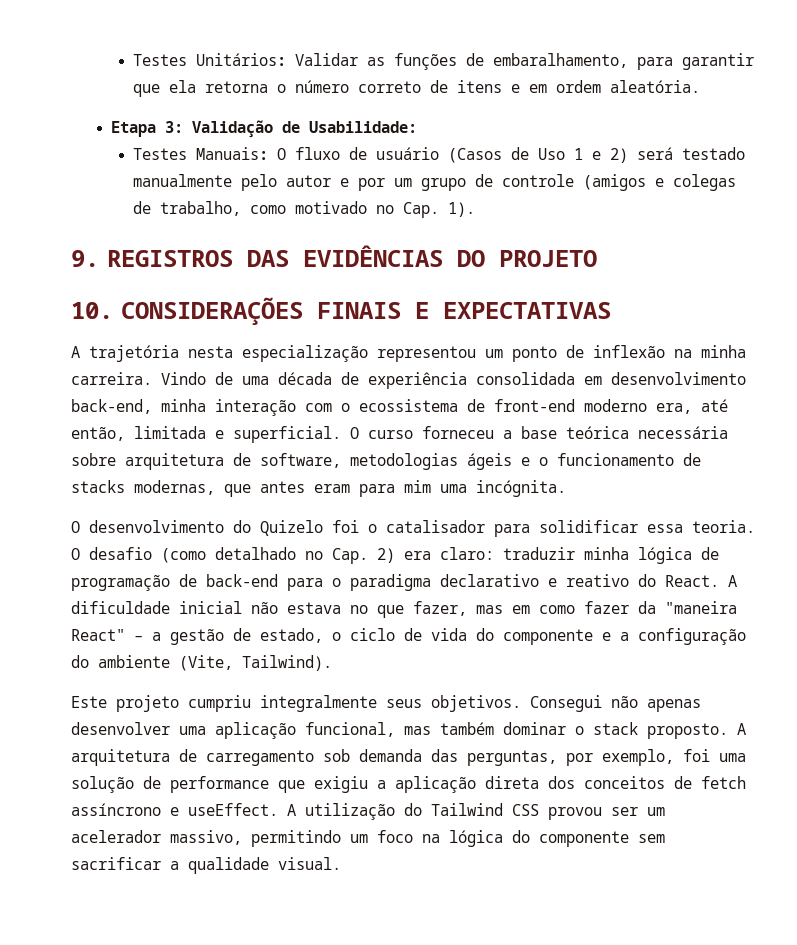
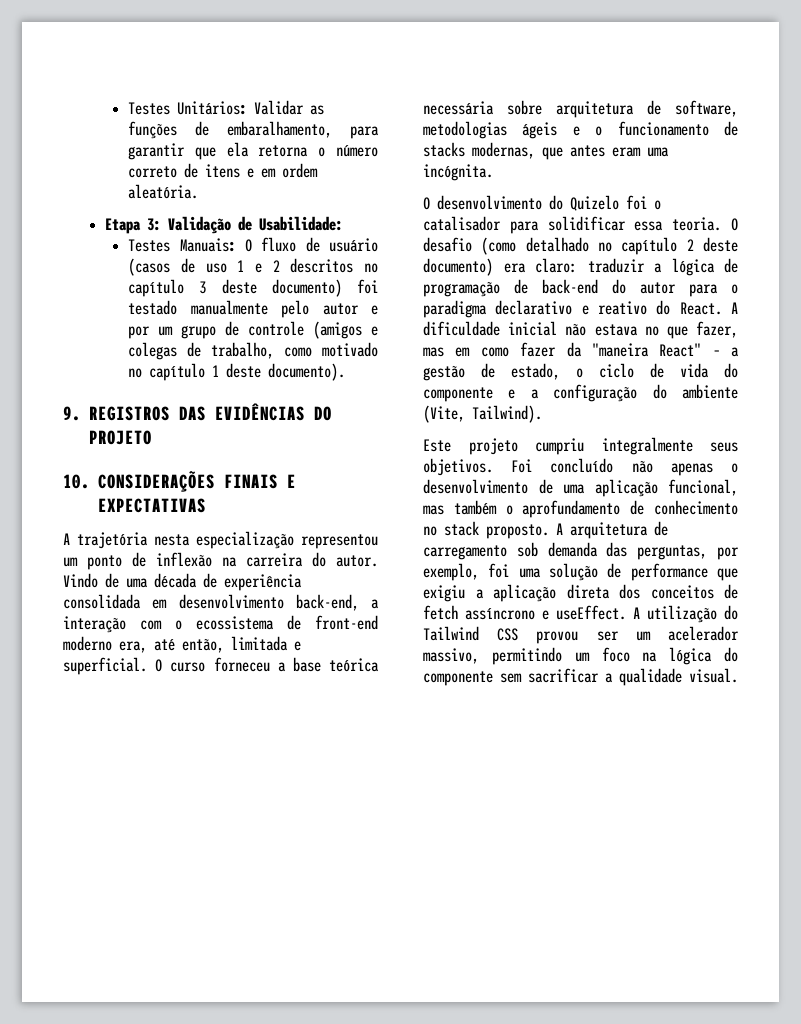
- Testes Manuais: O fluxo de usuário (Casos de Uso 1 e 2) será testado manualmente pelo autor e por um grupo de controle (amigos e colegas de trabalho, como motivado no Cap. 1).
+ Testes Manuais: O fluxo de usuário (casos de uso 1 e 2 descritos no capítulo 3 deste documento) foi testado manualmente pelo autor e por um grupo de controle (amigos e colegas de trabalho, como motivado no capítulo 1 deste documento).
- A trajetória nesta especialização representou um ponto de inflexão na minha carreira.
+ A trajetória nesta especialização representou um ponto de inflexão na carreira do autor.
- Vindo de uma década de experiência consolidada em desenvolvimento back-end, minha interação com o ecossistema de front-end moderno era, até então, limitada e superficial.
+ Vindo de uma década de experiência consolidada em desenvolvimento back-end, a interação com o ecossistema de front-end moderno era, até então, limitada e superficial.
- O curso forneceu a base teórica necessária sobre arquitetura de software, metodologias ágeis e o funcionamento de stacks modernas, que antes eram para mim uma incógnita.
+ O curso forneceu a base teórica necessária sobre arquitetura de software, metodologias ágeis e o funcionamento de stacks modernas, que antes eram uma incógnita.
- O desafio (como detalhado no Cap. 2) era claro: traduzir minha lógica de programação de back-end para o paradigma declarativo e reativo do React.
+ O desafio (como detalhado no capítulo 2 deste documento) era claro: traduzir a lógica de programação de back-end do autor para o paradigma declarativo e reativo do React.
- Consegui não apenas desenvolver uma aplicação funcional, mas também dominar o stack proposto.
+ Foi concluído não apenas o desenvolvimento de uma aplicação funcional, mas também o aprofundamento de conhecimento no stack proposto.

